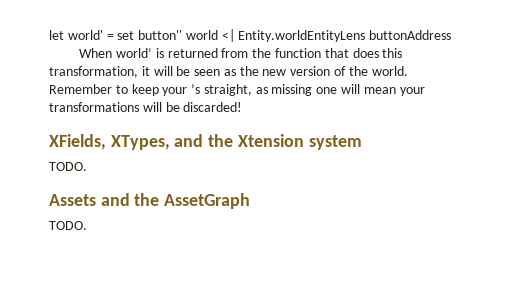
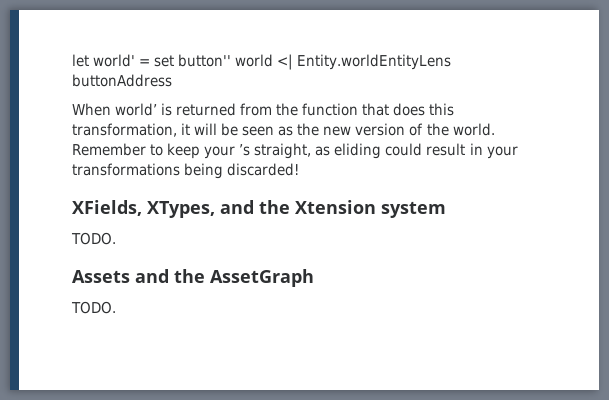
- Remember to keep your ’s straight, as missing one will mean your transformations will be discarded!
+ Remember to keep your ’s straight, as eliding could result in your transformations being discarded!

